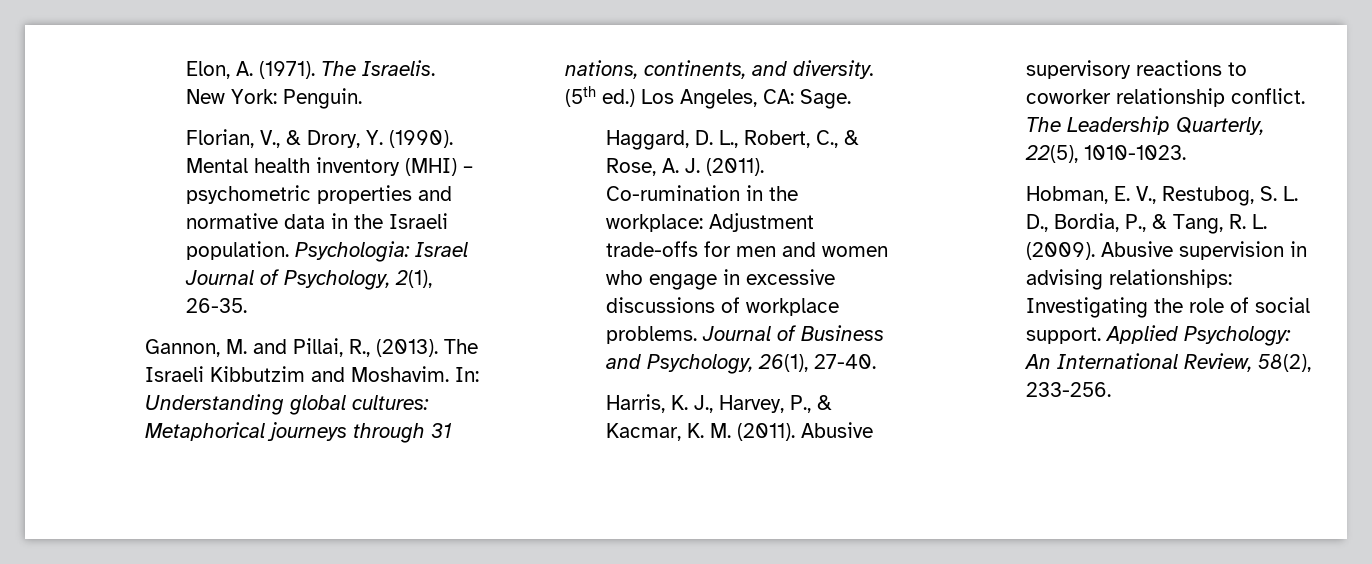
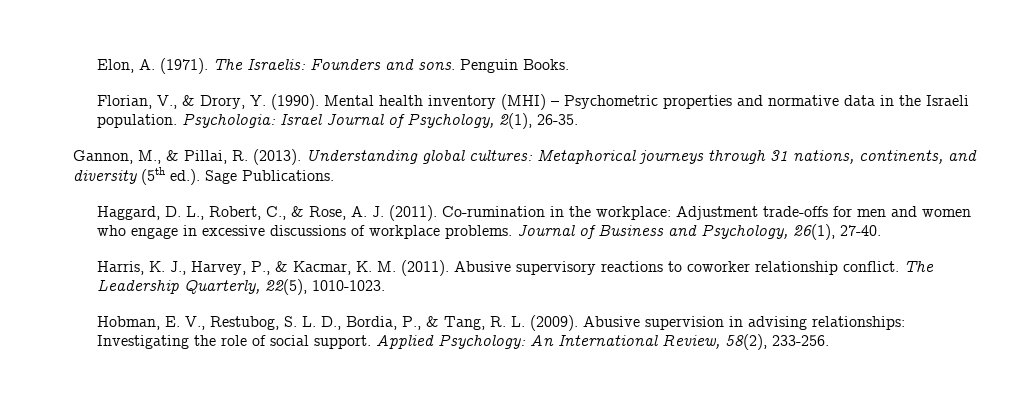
- The Israelis. New York: Penguin.
+ The Israelis: Founders and sons. Penguin Books.
- Mental health inventory (MHI) – psychometric properties and normative data in the Israeli population.
+ Mental health inventory (MHI) – Psychometric properties and normative data in the Israeli population.
- Gannon, M. and Pillai, R., (2013). The Israeli Kibbutzim and Moshavim. In: Understanding global cultures: Metaphorical journeys through 31 nations, continents, and diversity. (5th ed.) Los Angeles, CA: Sage.
+ Gannon, M., & Pillai, R. (2013). Understanding global cultures: Metaphorical journeys through 31 nations, continents, and diversity (5th ed.). Sage Publications.

